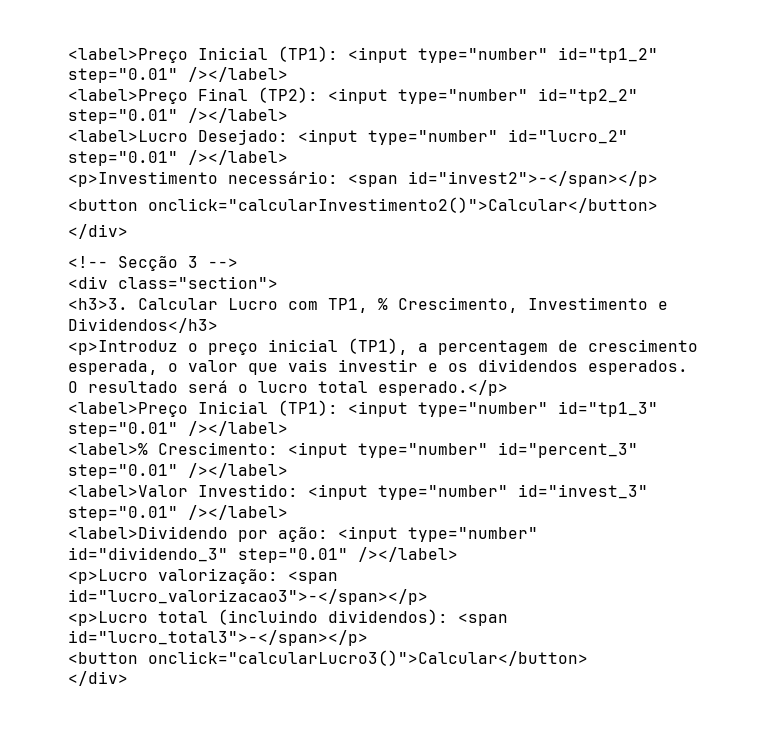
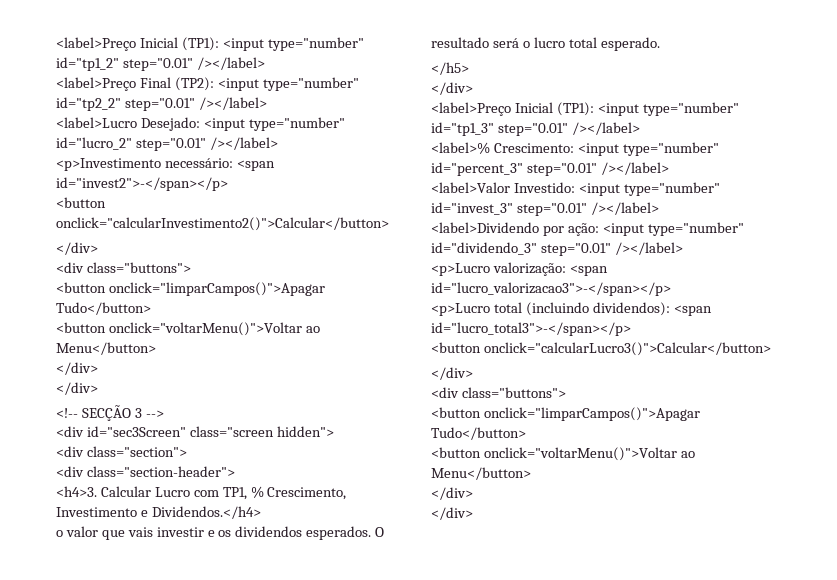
  <button onclick="calcularInvestimento2()">Calcular</button>
+ </div>
+ <div class="buttons">
+ <button onclick="limparCampos()">Apagar Tudo</button>
+ <button onclick="voltarMenu()">Voltar ao Menu</button>
+ </div>
- <!-- Secção 3 -->
+ <!-- SECÇÃO 3 -->
+ <div id="sec3Screen" class="screen hidden">
- <h3>3.
+ <div class="section-header">
+ <h4>3.
- Calcular Lucro com TP1, % Crescimento, Investimento e Dividendos</h3>
- <p>Introduz o preço inicial (TP1), a percentagem de crescimento esperada, o valor que vais investir e os dividendos esperados.
+ Calcular Lucro com TP1, % Crescimento, Investimento e Dividendos.</h4>
+ o valor que vais investir e os dividendos esperados.
- O resultado será o lucro total esperado.</p>
+ O resultado será o lucro total esperado.
+ </h5>
+ </div>
  <button onclick="calcularLucro3()">Calcular</button>
+ </div>
+ <div class="buttons">
+ <button onclick="limparCampos()">Apagar Tudo</button>
+ <button onclick="voltarMenu()">Voltar ao Menu</button>
+ </div>

